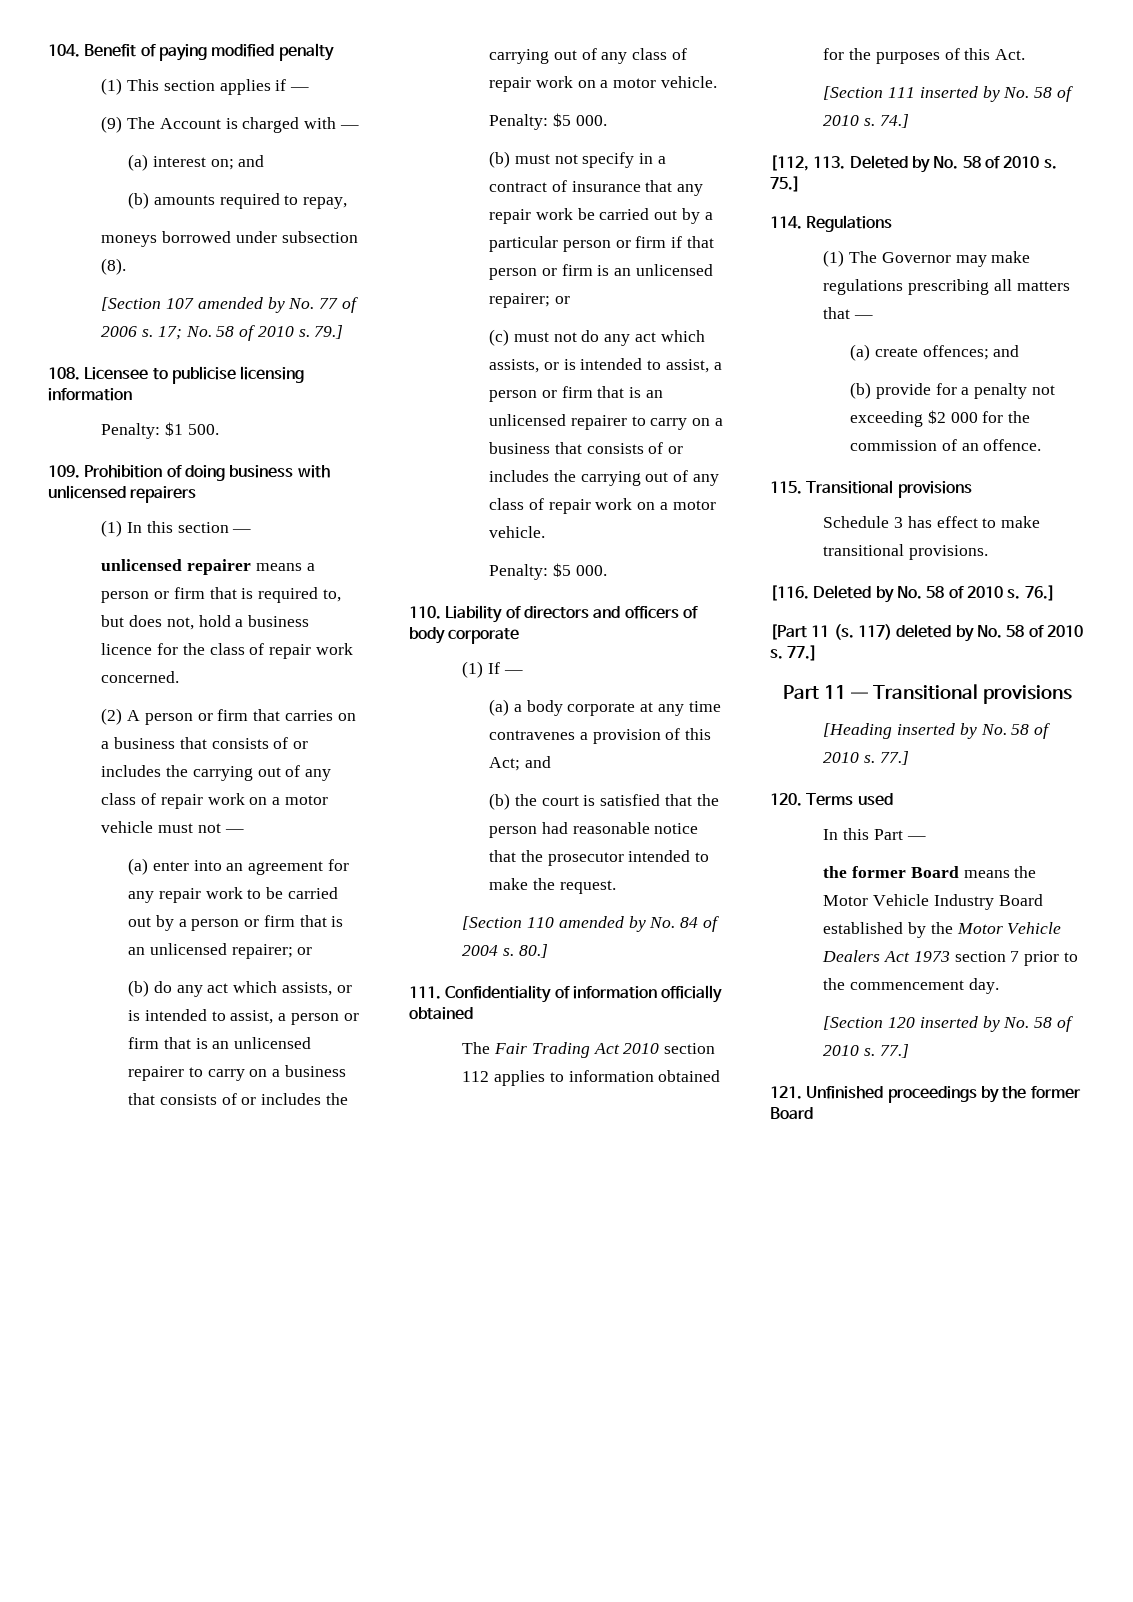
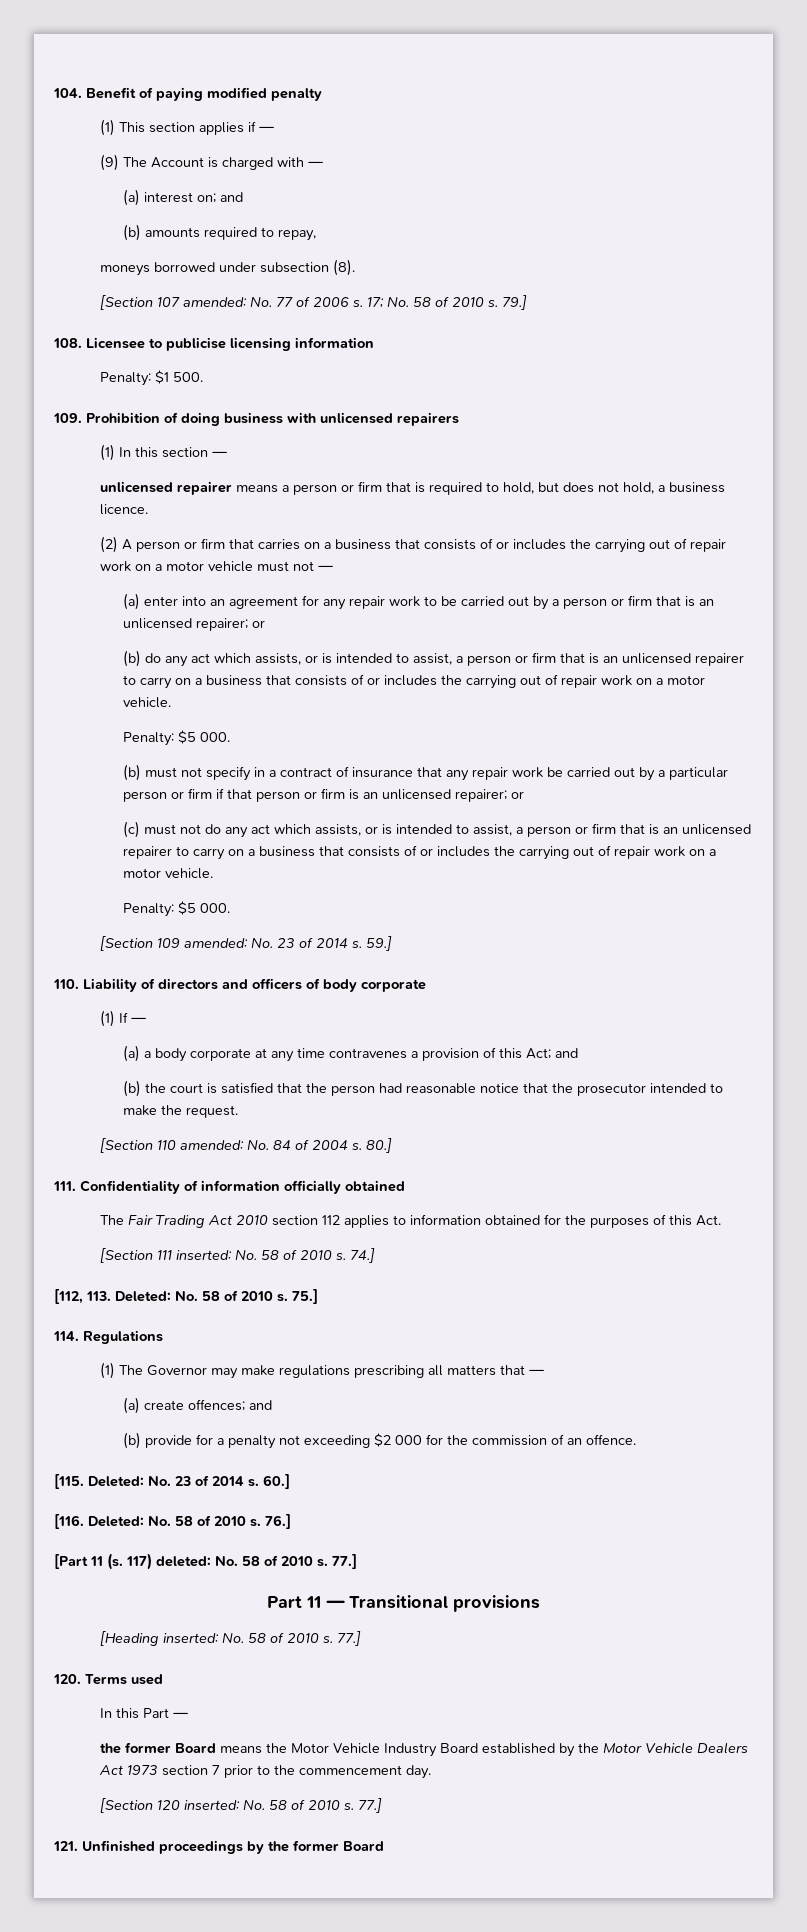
- [Section 107 amended by No. 77 of 2006 s.
+ [Section 107 amended: No. 77 of 2006 s.
- unlicensed repairer means a person or firm that is required to, but does not, hold a business licence for the class of repair work concerned.
+ unlicensed repairer means a person or firm that is required to hold, but does not hold, a business licence.
- (2) A person or firm that carries on a business that consists of or includes the carrying out of any class of repair work on a motor vehicle must not —
+ (2) A person or firm that carries on a business that consists of or includes the carrying out of repair work on a motor vehicle must not —
- (b) do any act which assists, or is intended to assist, a person or firm that is an unlicensed repairer to carry on a business that consists of or includes the carrying out of any class of repair work on a motor vehicle.
+ (b) do any act which assists, or is intended to assist, a person or firm that is an unlicensed repairer to carry on a business that consists of or includes the carrying out of repair work on a motor vehicle.
- (c) must not do any act which assists, or is intended to assist, a person or firm that is an unlicensed repairer to carry on a business that consists of or includes the carrying out of any class of repair work on a motor vehicle.
+ (c) must not do any act which assists, or is intended to assist, a person or firm that is an unlicensed repairer to carry on a business that consists of or includes the carrying out of repair work on a motor vehicle.
  Penalty: $5 000.
+ [Section 109 amended: No. 23 of 2014 s. 59.]
- [Section 110 amended by No. 84 of 2004 s.
+ [Section 110 amended: No. 84 of 2004 s.
- [Section 111 inserted by No. 58 of 2010 s.
+ [Section 111 inserted: No. 58 of 2010 s.
- [112, 113. Deleted by No. 58 of 2010 s.
+ [112, 113. Deleted: No. 58 of 2010 s.
- 115. Transitional provisions
- Schedule 3 has effect to make transitional provisions.
+ [115. Deleted: No. 23 of 2014 s. 60.]
- [116. Deleted by No. 58 of 2010 s.
+ [116. Deleted: No. 58 of 2010 s.
- 117) deleted by No. 58 of 2010 s.
+ 117) deleted: No. 58 of 2010 s.
- [Heading inserted by No. 58 of 2010 s.
+ [Heading inserted: No. 58 of 2010 s.
- [Section 120 inserted by No. 58 of 2010 s.
+ [Section 120 inserted: No. 58 of 2010 s.

